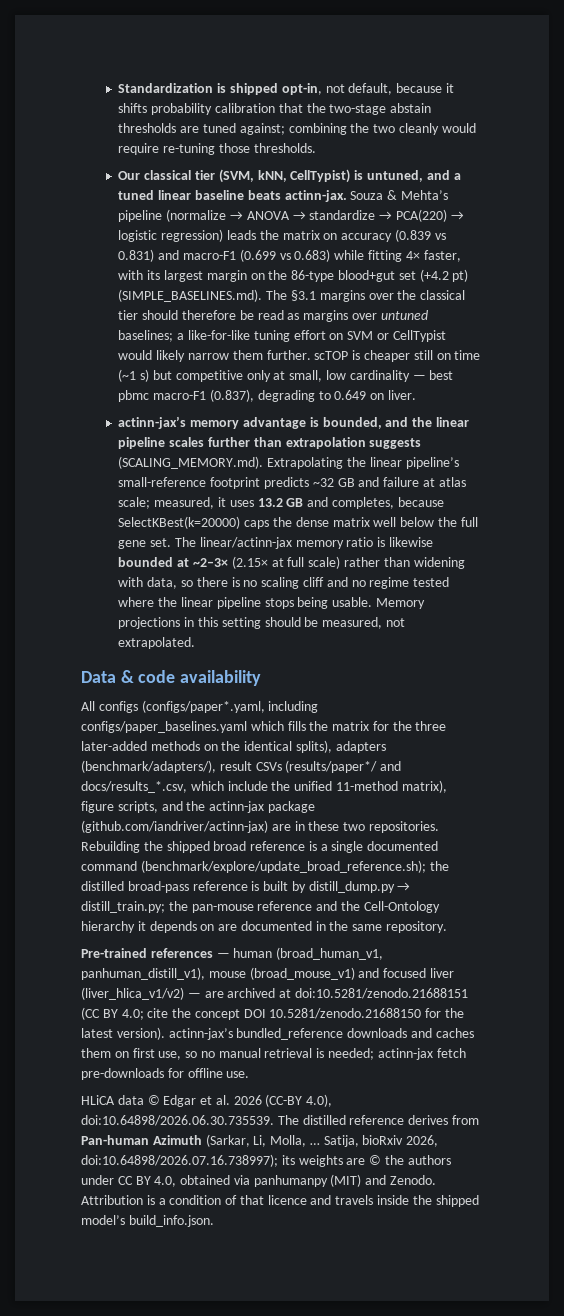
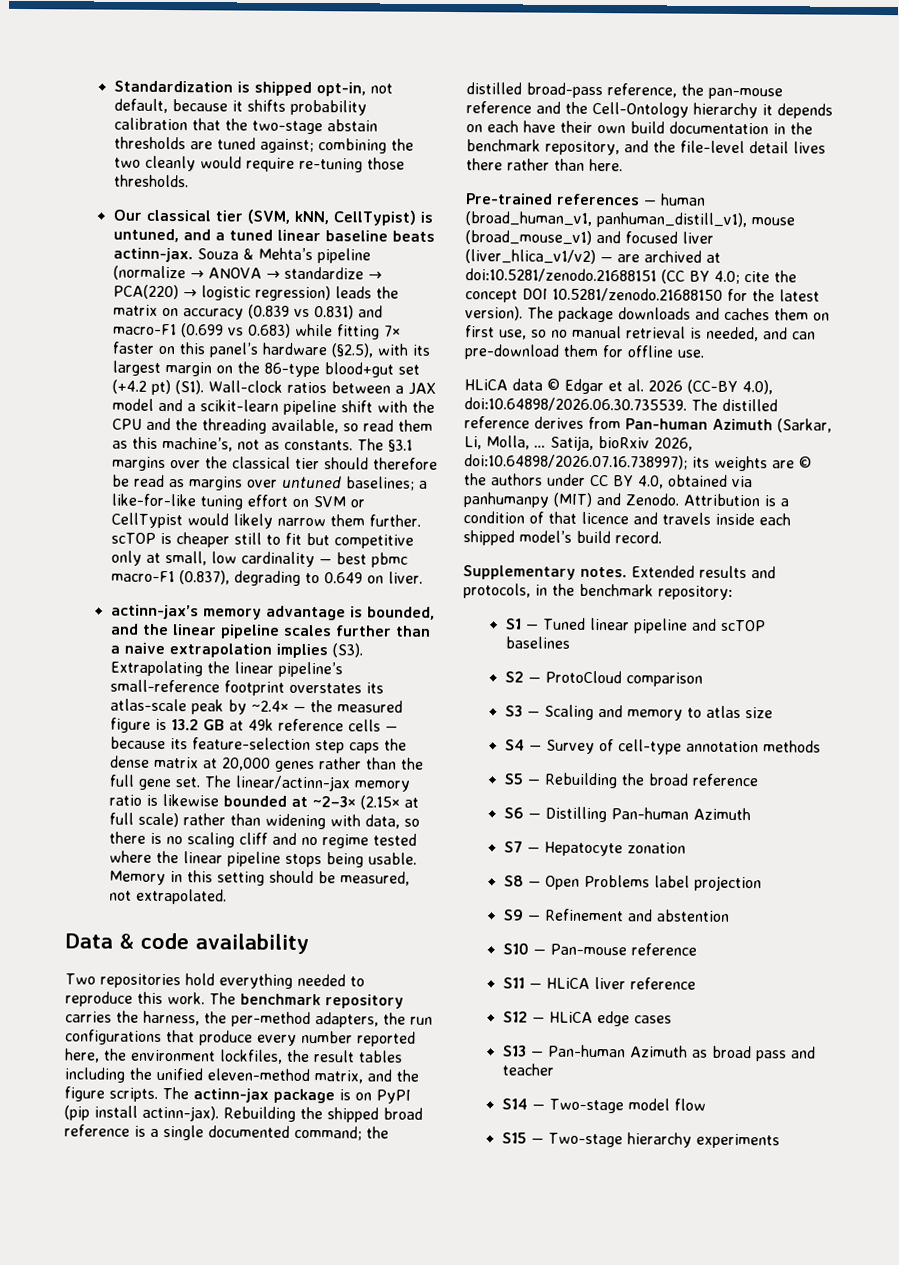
- Souza & Mehta’s pipeline (normalize → ANOVA → standardize → PCA(220) → logistic regression) leads the matrix on accuracy (0.839 vs 0.831) and macro-F1 (0.699 vs 0.683) while fitting 4× faster, with its largest margin on the 86-type blood+gut set (+4.2 pt) (SIMPLE_BASELINES.md). The §3.1 margins over the classical tier should therefore be read as margins over untuned baselines;
+ Souza & Mehta’s pipeline (normalize → ANOVA → standardize → PCA(220) → logistic regression) leads the matrix on accuracy (0.839 vs 0.831) and macro-F1 (0.699 vs 0.683) while fitting 7× faster on this panel’s hardware (§2.5), with its largest margin on the 86-type blood+gut set (+4.2 pt) (S1). Wall-clock ratios between a JAX model and a scikit-learn pipeline shift with the CPU and the threading available, so read them as this machine’s, not as constants. The §3.1 margins over the classical tier should therefore be read as margins over untuned baselines;
- a like-for-like tuning effort on SVM or CellTypist would likely narrow them further. scTOP is cheaper still on time (~1 s) but competitive only at small, low cardinality — best pbmc macro-F1 (0.837), degrading to 0.649 on liver.
+ a like-for-like tuning effort on SVM or CellTypist would likely narrow them further. scTOP is cheaper still to fit but competitive only at small, low cardinality — best pbmc macro-F1 (0.837), degrading to 0.649 on liver.
- actinn-jax’s memory advantage is bounded, and the linear pipeline scales further than extrapolation suggests (SCALING_MEMORY.md). Extrapolating the linear pipeline’s small-reference footprint predicts ~32 GB and failure at atlas scale; measured, it uses 13.2 GB and completes, because SelectKBest(k=20000) caps the dense matrix well below the full gene set.
+ actinn-jax’s memory advantage is bounded, and the linear pipeline scales further than a naive extrapolation implies (S3). Extrapolating the linear pipeline’s small-reference footprint overstates its atlas-scale peak by ~2.4× — the measured figure is 13.2 GB at 49k reference cells — because its feature-selection step caps the dense matrix at 20,000 genes rather than the full gene set.
- Memory projections in this setting should be measured, not extrapolated.
+ Memory in this setting should be measured, not extrapolated.
- All configs (configs/paper*.yaml, including configs/paper_baselines.yaml which fills the matrix for the three later-added methods on the identical splits), adapters (benchmark/adapters/), result CSVs (results/paper*/ and docs/results_*.csv, which include the unified 11-method matrix), figure scripts, and the actinn-jax package (github.com/iandriver/actinn-jax) are in these two repositories.
+ Two repositories hold everything needed to reproduce this work. The benchmark repository carries the harness, the per-method adapters, the run configurations that produce every number reported here, the environment lockfiles, the result tables including the unified eleven-method matrix, and the figure scripts. The actinn-jax package is on PyPI (pip install actinn-jax).
- Rebuilding the shipped broad reference is a single documented command (benchmark/explore/update_broad_reference.sh); the distilled broad-pass reference is built by distill_dump.py → distill_train.py; the pan-mouse reference and the Cell-Ontology hierarchy it depends on are documented in the same repository.
+ Rebuilding the shipped broad reference is a single documented command; the distilled broad-pass reference, the pan-mouse reference and the Cell-Ontology hierarchy it depends on each have their own build documentation in the benchmark repository, and the file-level detail lives there rather than here.
- Pre-trained references — human (broad_human_v1, panhuman_distill_v1), mouse (broad_mouse_v1) and focused liver (liver_hlica_v1/v2) — are archived at doi:10.5281/zenodo.21688151 (CC BY 4.0; cite the concept DOI 10.5281/zenodo.21688150 for the latest version). actinn-jax’s bundled_reference downloads and caches them on first use, so no manual retrieval is needed; actinn-jax fetch pre-downloads for offline use.
+ Pre-trained references — human (broad_human_v1, panhuman_distill_v1), mouse (broad_mouse_v1) and focused liver (liver_hlica_v1/v2) — are archived at doi:10.5281/zenodo.21688151 (CC BY 4.0; cite the concept DOI 10.5281/zenodo.21688150 for the latest version). The package downloads and caches them on first use, so no manual retrieval is needed, and can pre-download them for offline use.
- Attribution is a condition of that licence and travels inside the shipped model’s build_info.json.
+ Attribution is a condition of that licence and travels inside each shipped model’s build record.
+ Supplementary notes. Extended results and protocols, in the benchmark repository:
+ S1 — Tuned linear pipeline and scTOP baselines
+ S2 — ProtoCloud comparison
+ S3 — Scaling and memory to atlas size
+ S4 — Survey of cell-type annotation methods
+ S5 — Rebuilding the broad reference
+ S6 — Distilling Pan-human Azimuth
+ S7 — Hepatocyte zonation
+ S8 — Open Problems label projection
+ S9 — Refinement and abstention
+ S10 — Pan-mouse reference
+ S11 — HLiCA liver reference
+ S12 — HLiCA edge cases
+ S13 — Pan-human Azimuth as broad pass and teacher
+ S14 — Two-stage model flow
+ S15 — Two-stage hierarchy experiments

